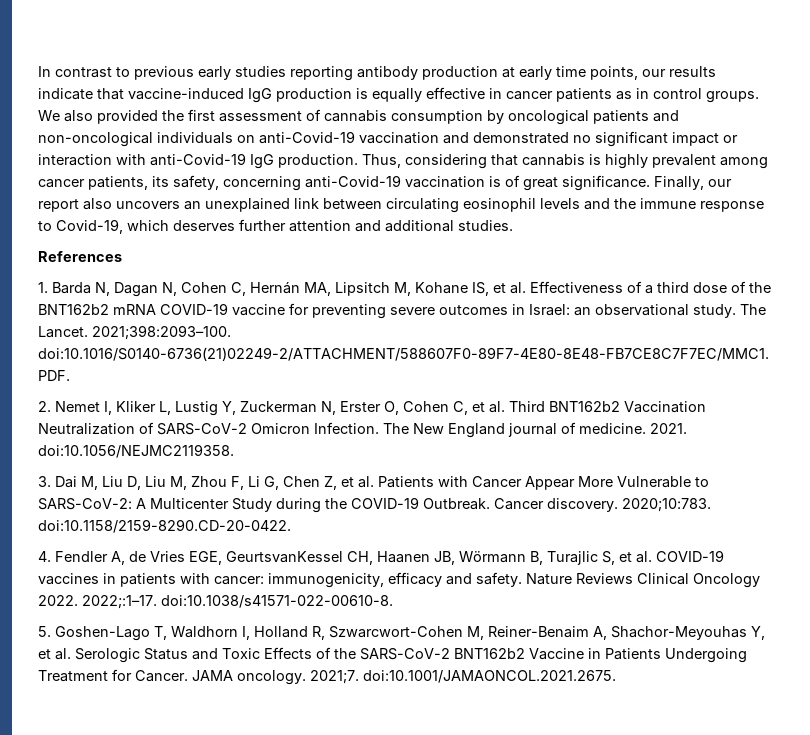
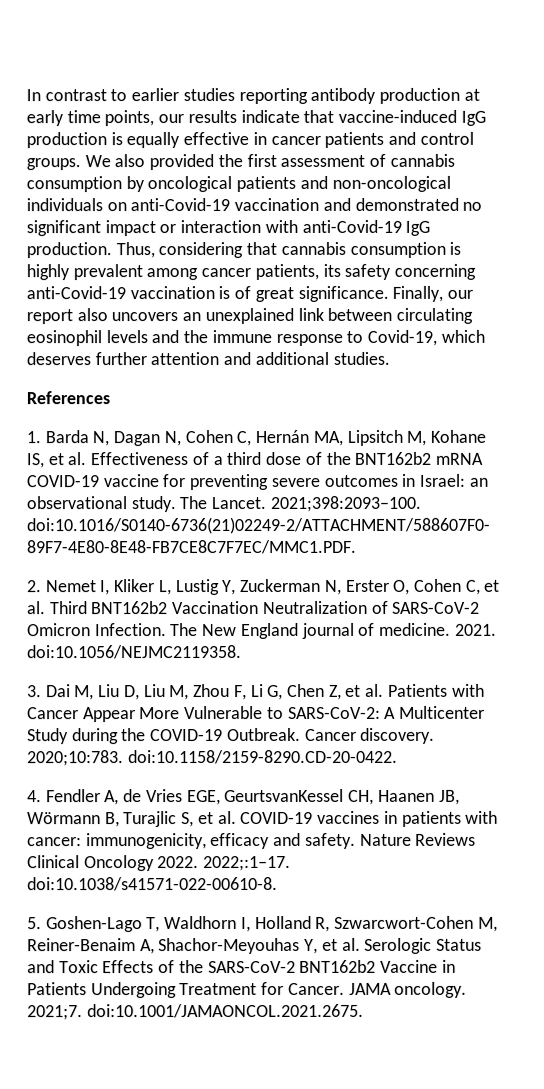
- In contrast to previous early studies reporting antibody production at early time points, our results indicate that vaccine-induced IgG production is equally effective in cancer patients as in control groups.
+ In contrast to earlier studies reporting antibody production at early time points, our results indicate that vaccine-induced IgG production is equally effective in cancer patients and control groups.
- Thus, considering that cannabis is highly prevalent among cancer patients, its safety, concerning anti-Covid-19 vaccination is of great significance.
+ Thus, considering that cannabis consumption is highly prevalent among cancer patients, its safety concerning anti-Covid-19 vaccination is of great significance.

